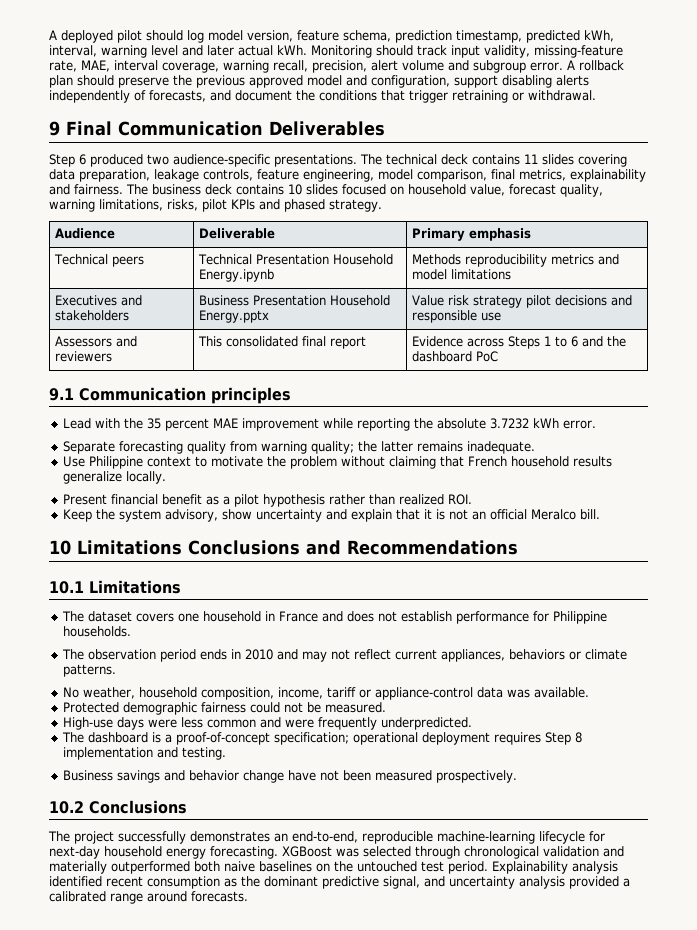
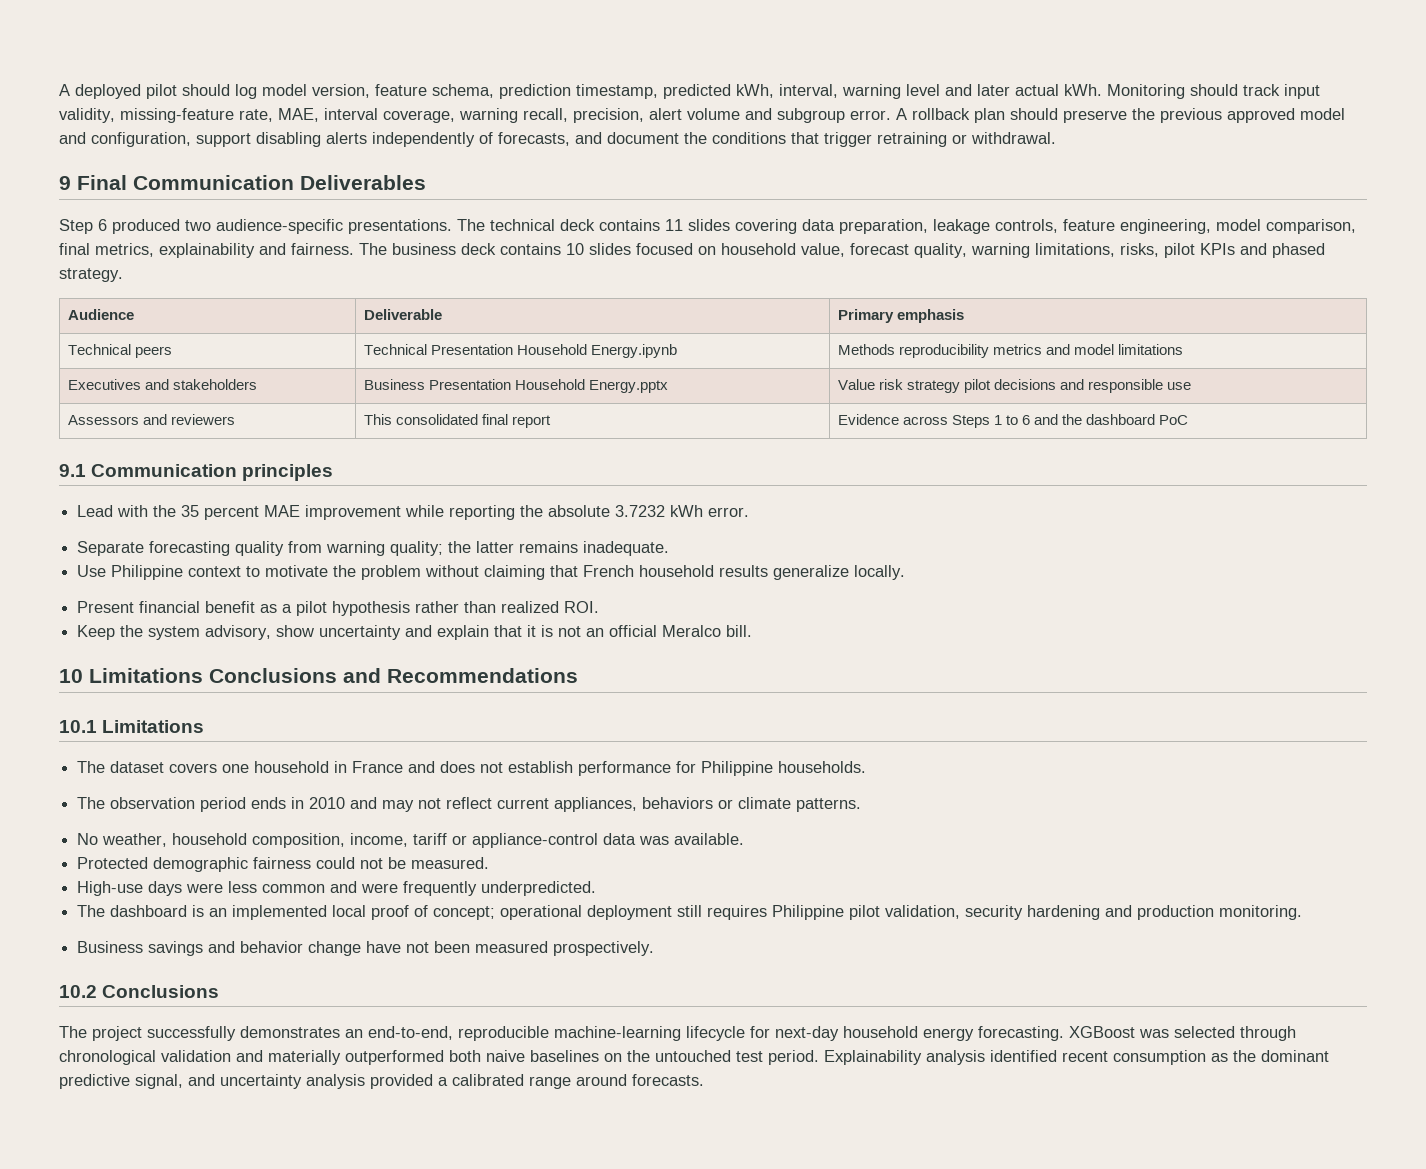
- The dashboard is a proof-of-concept specification; operational deployment requires Step 8 implementation and testing.
+ The dashboard is an implemented local proof of concept; operational deployment still requires Philippine pilot validation, security hardening and production monitoring.

